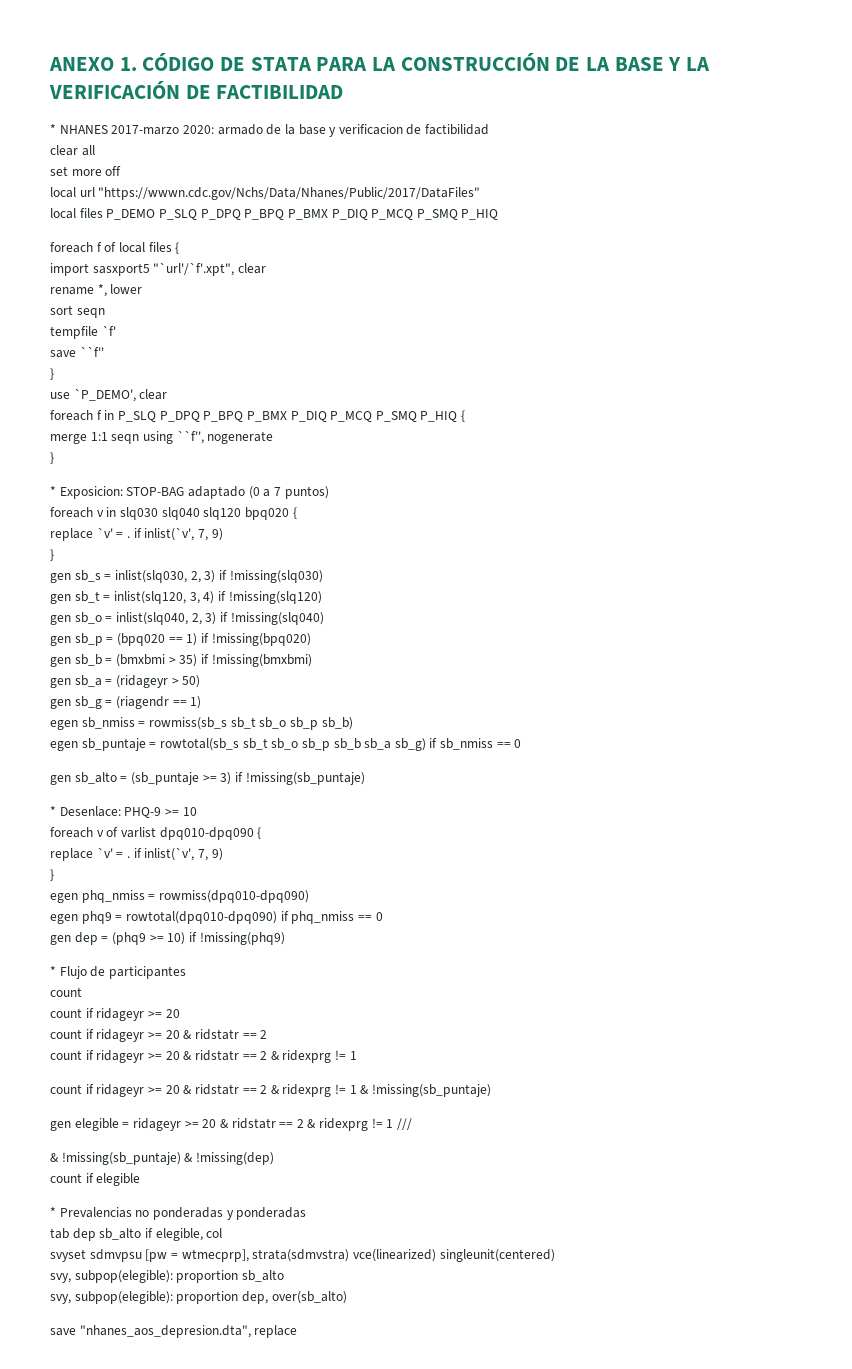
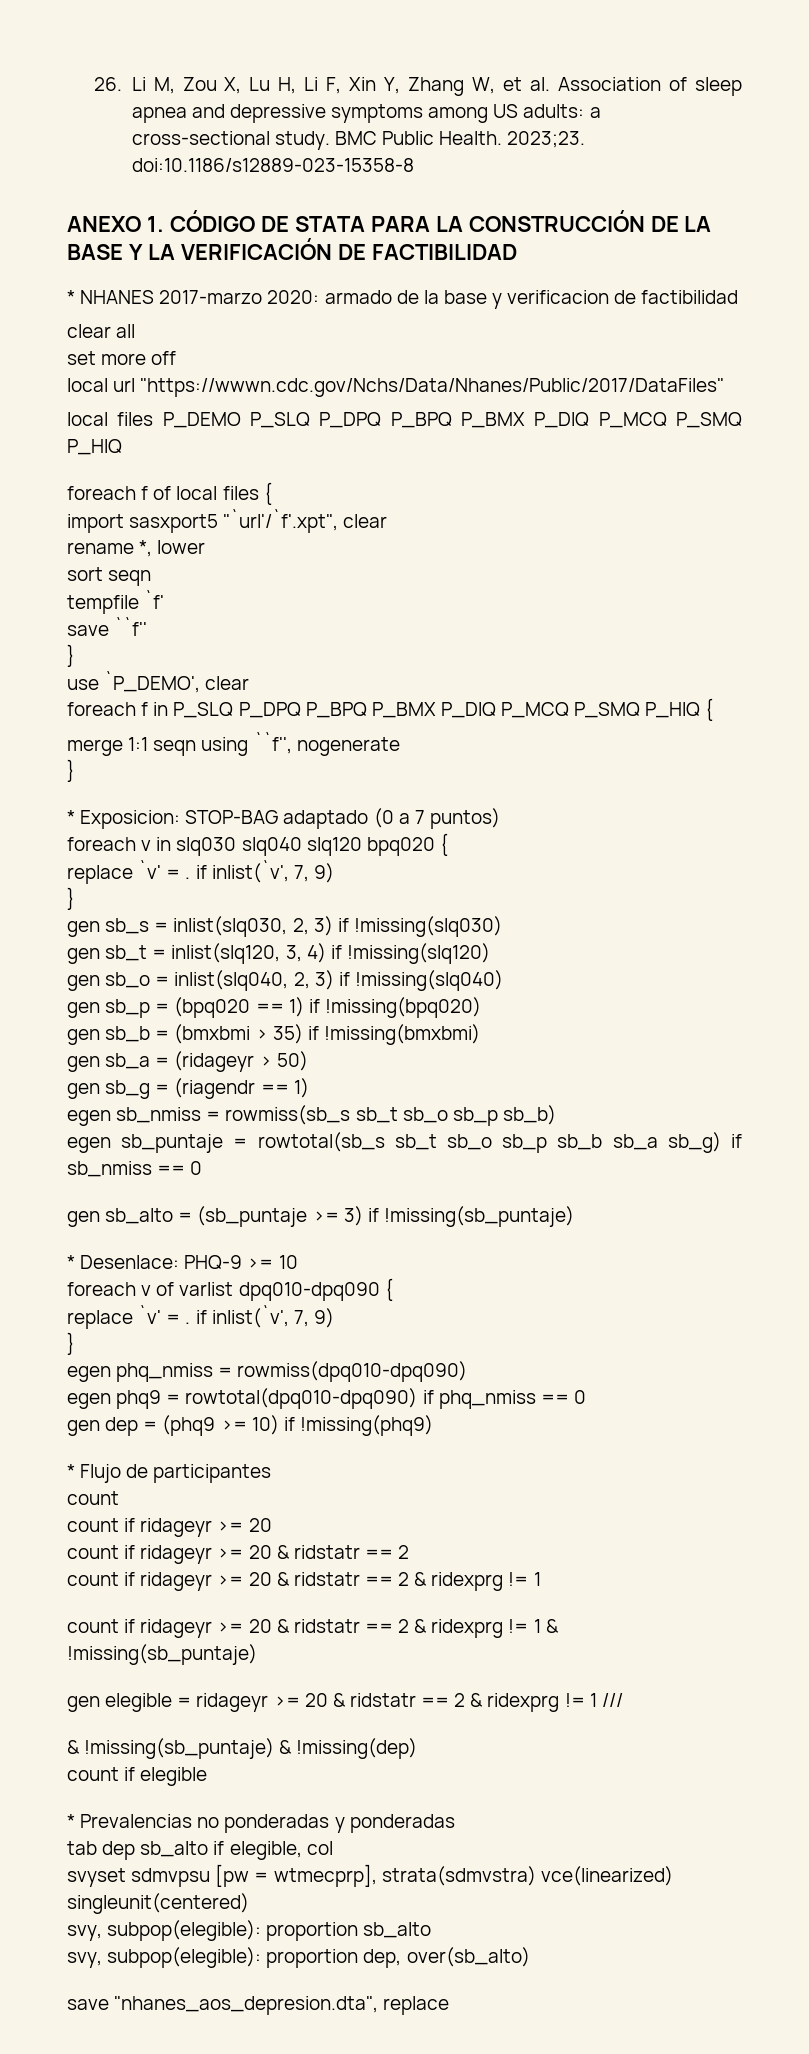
+ 26. Li M, Zou X, Lu H, Li F, Xin Y, Zhang W, et al. Association of sleep apnea and depressive symptoms among US adults: a cross-sectional study. BMC Public Health. 2023;23. doi:10.1186/s12889-023-15358-8

